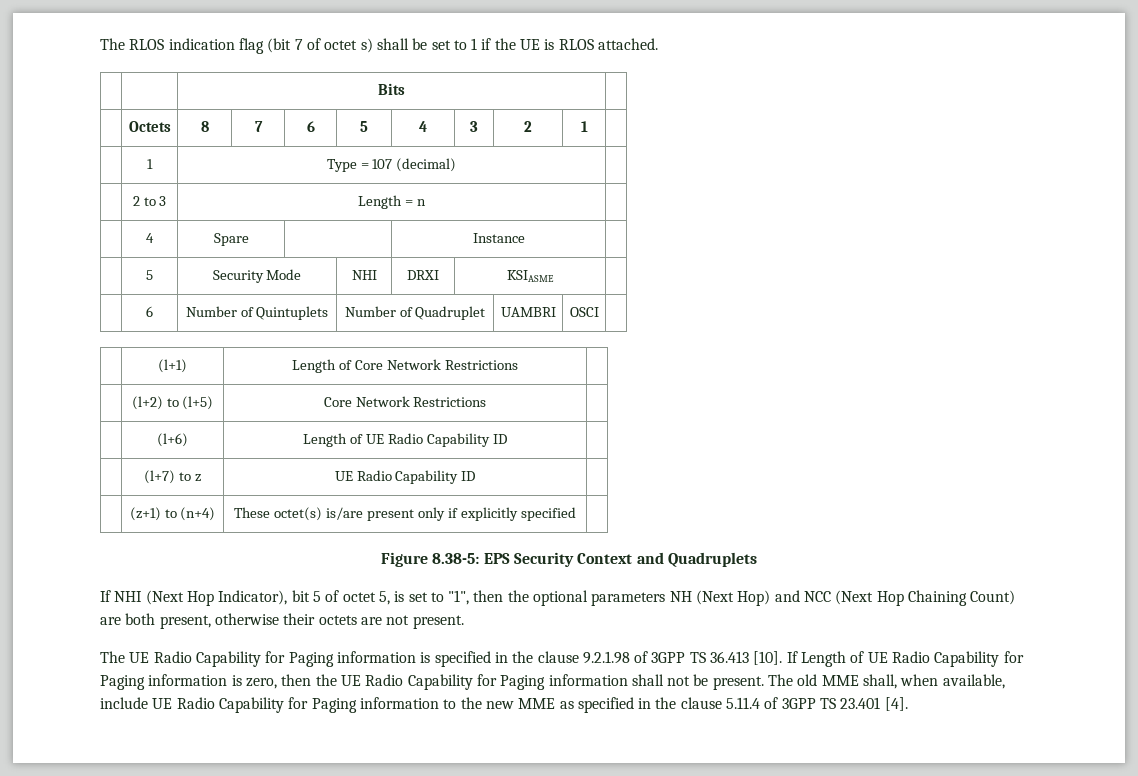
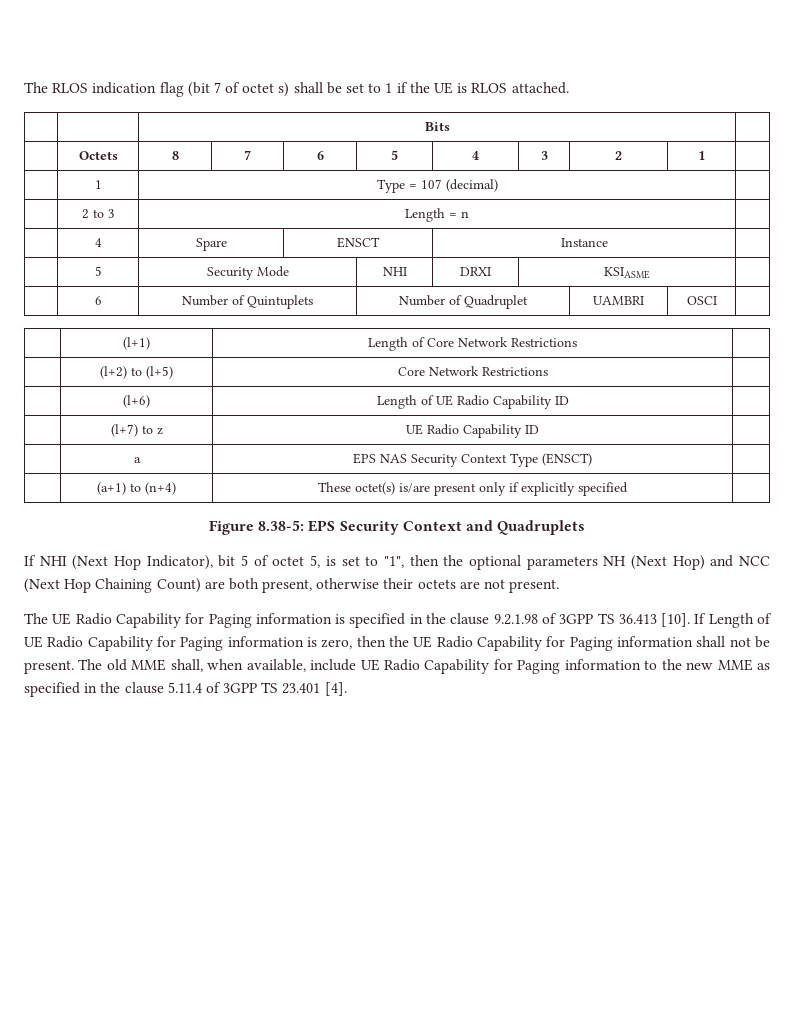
- | 4 | Spare | | Instance |
+ | 4 | Spare | ENSCT | Instance |
- | (z+1) to (n+4) | These octet(s) is/are present only if explicitly specified |
+ | a | EPS NAS Security Context Type (ENSCT) |
+ | (a+1) to (n+4) | These octet(s) is/are present only if explicitly specified |

